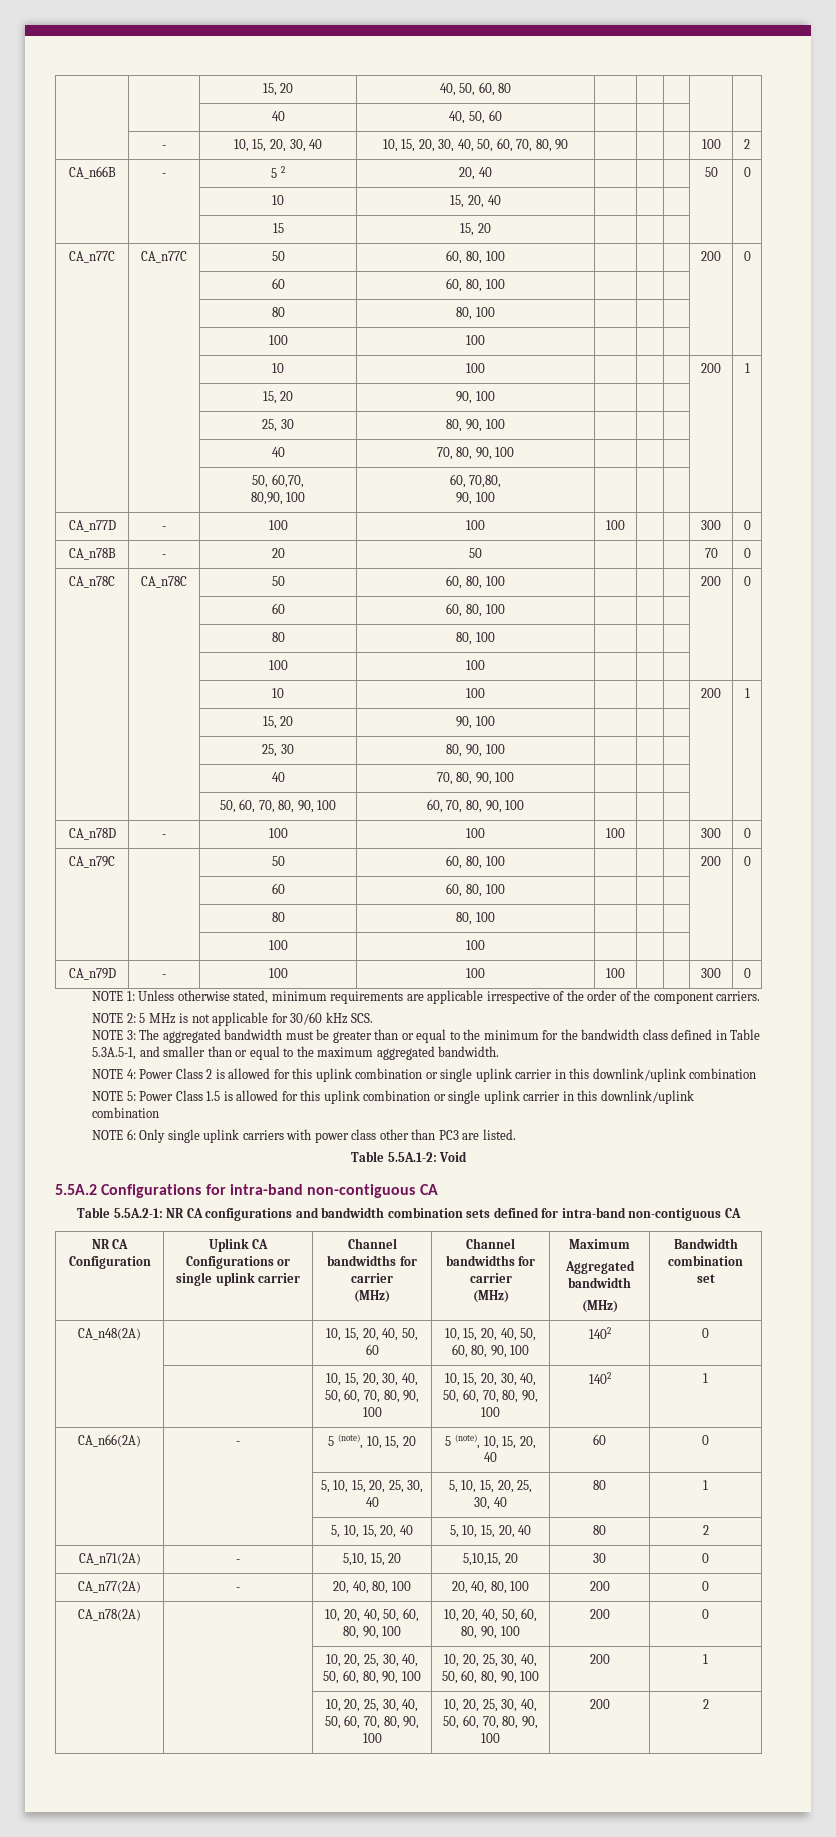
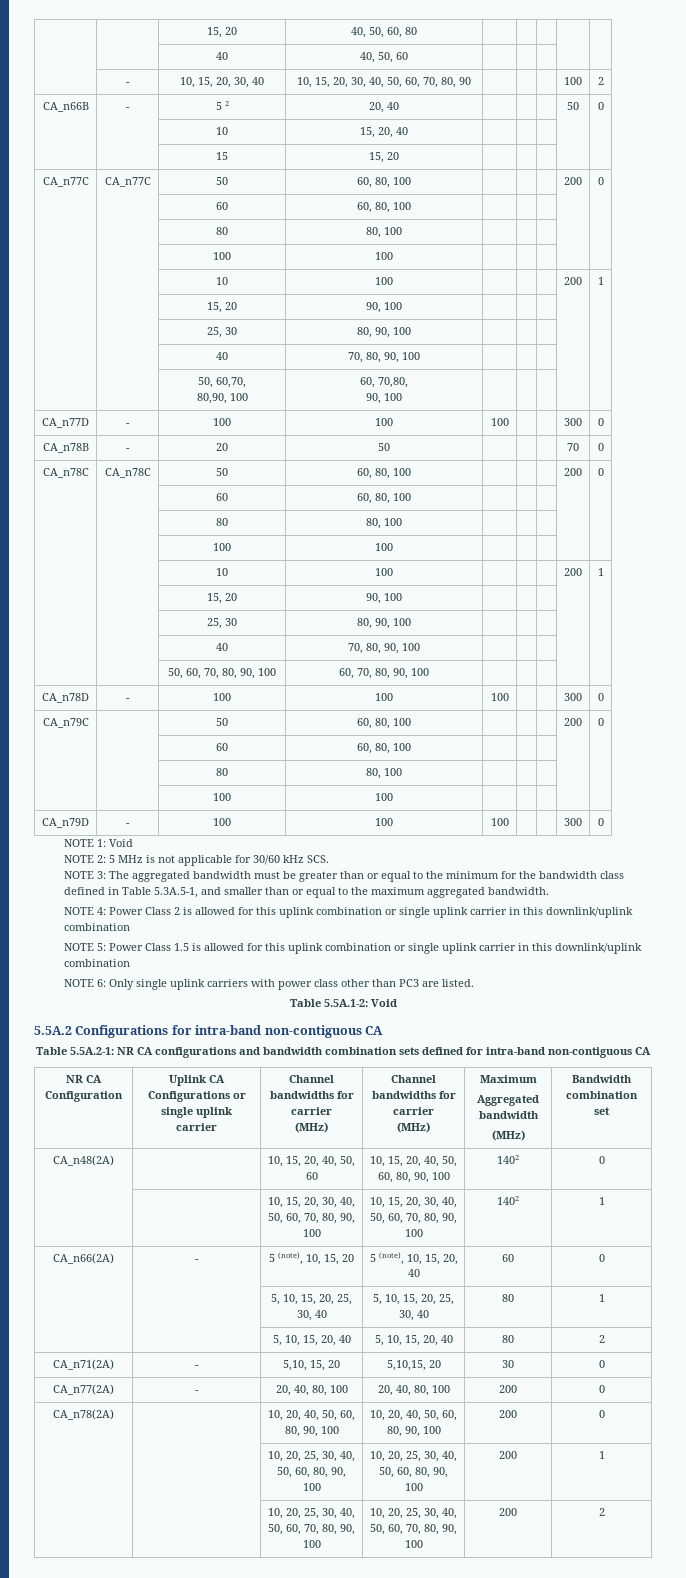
- NOTE 1: Unless otherwise stated, minimum requirements are applicable irrespective of the order of the component carriers.
+ NOTE 1: Void

